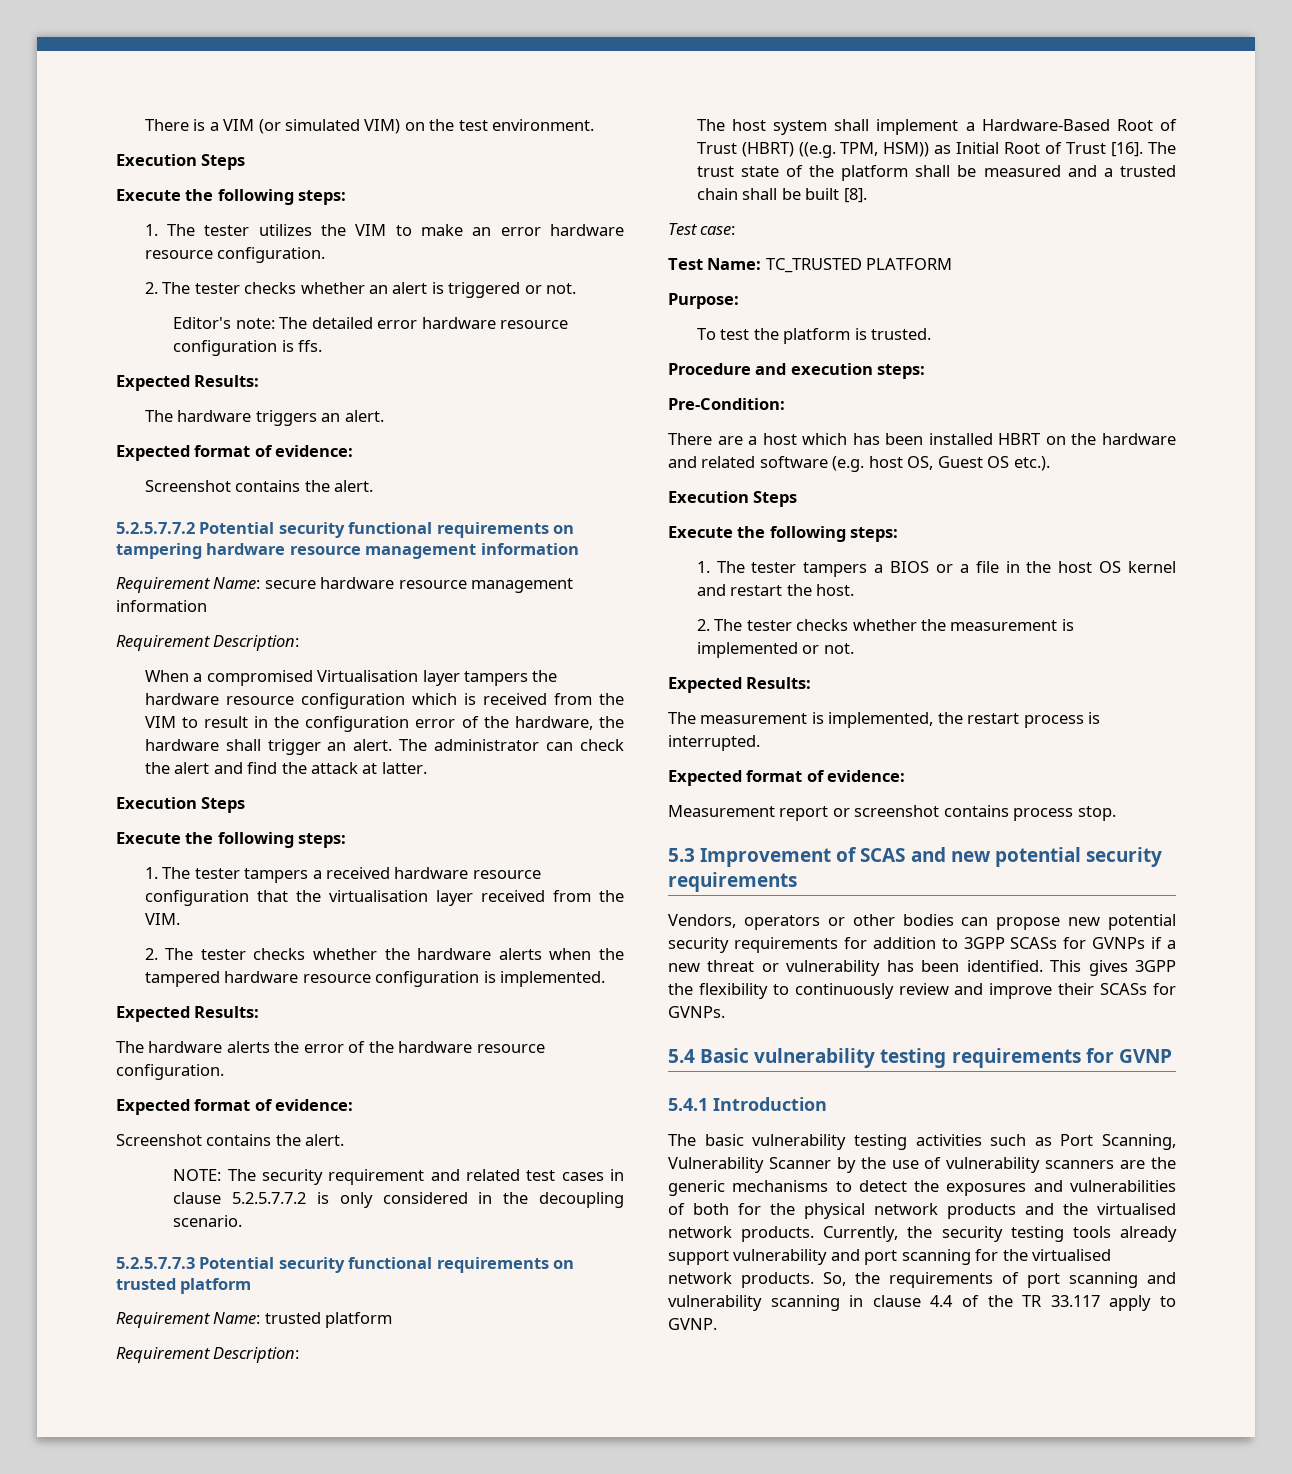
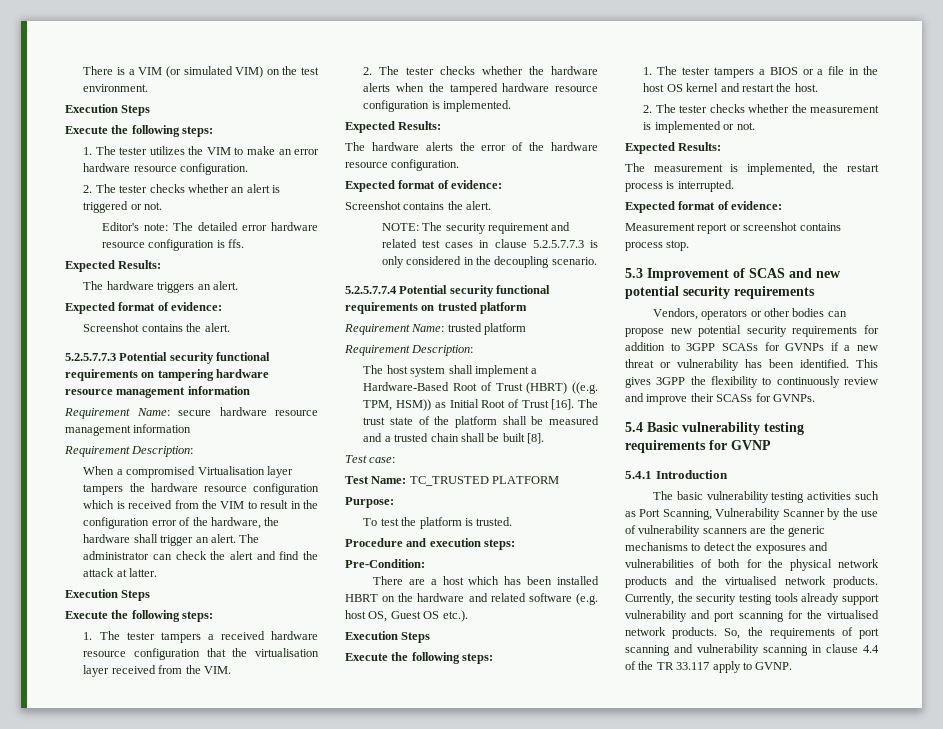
- 5.2.5.7.7.2 Potential security functional requirements on tampering hardware resource management information
+ 5.2.5.7.7.3 Potential security functional requirements on tampering hardware resource management information
- NOTE: The security requirement and related test cases in clause 5.2.5.7.7.2 is only considered in the decoupling scenario.
+ NOTE: The security requirement and related test cases in clause 5.2.5.7.7.3 is only considered in the decoupling scenario.
- 5.2.5.7.7.3 Potential security functional requirements on trusted platform
+ 5.2.5.7.7.4 Potential security functional requirements on trusted platform

